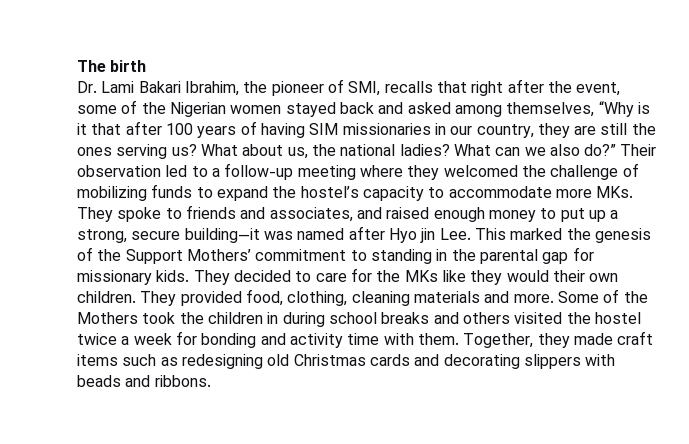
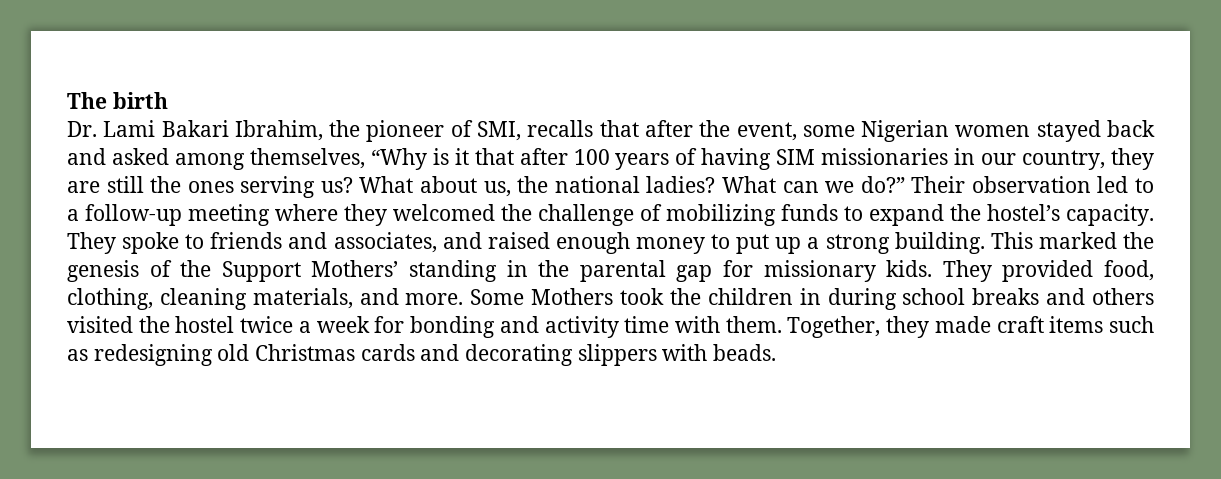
- Dr. Lami Bakari Ibrahim, the pioneer of SMI, recalls that right after the event, some of the Nigerian women stayed back and asked among themselves, “Why is it that after 100 years of having SIM missionaries in our country, they are still the ones serving us?
+ Dr. Lami Bakari Ibrahim, the pioneer of SMI, recalls that after the event, some Nigerian women stayed back and asked among themselves, “Why is it that after 100 years of having SIM missionaries in our country, they are still the ones serving us?
- What can we also do?”
+ What can we do?”
- Their observation led to a follow-up meeting where they welcomed the challenge of mobilizing funds to expand the hostel’s capacity to accommodate more MKs. They spoke to friends and associates, and raised enough money to put up a strong, secure building—it was named after Hyo jin Lee. This marked the genesis of the Support Mothers’ commitment to standing in the parental gap for missionary kids.
+ Their observation led to a follow-up meeting where they welcomed the challenge of mobilizing funds to expand the hostel’s capacity. They spoke to friends and associates, and raised enough money to put up a strong building. This marked the genesis of the Support Mothers’ standing in the parental gap for missionary kids.
- They decided to care for the MKs like they would their own children. They provided food, clothing, cleaning materials and more.
+ They provided food, clothing, cleaning materials, and more.
- Some of the Mothers took the children in during school breaks and others visited the hostel twice a week for bonding and activity time with them.
+ Some Mothers took the children in during school breaks and others visited the hostel twice a week for bonding and activity time with them.
- Together, they made craft items such as redesigning old Christmas cards and decorating slippers with beads and ribbons.
+ Together, they made craft items such as redesigning old Christmas cards and decorating slippers with beads.

